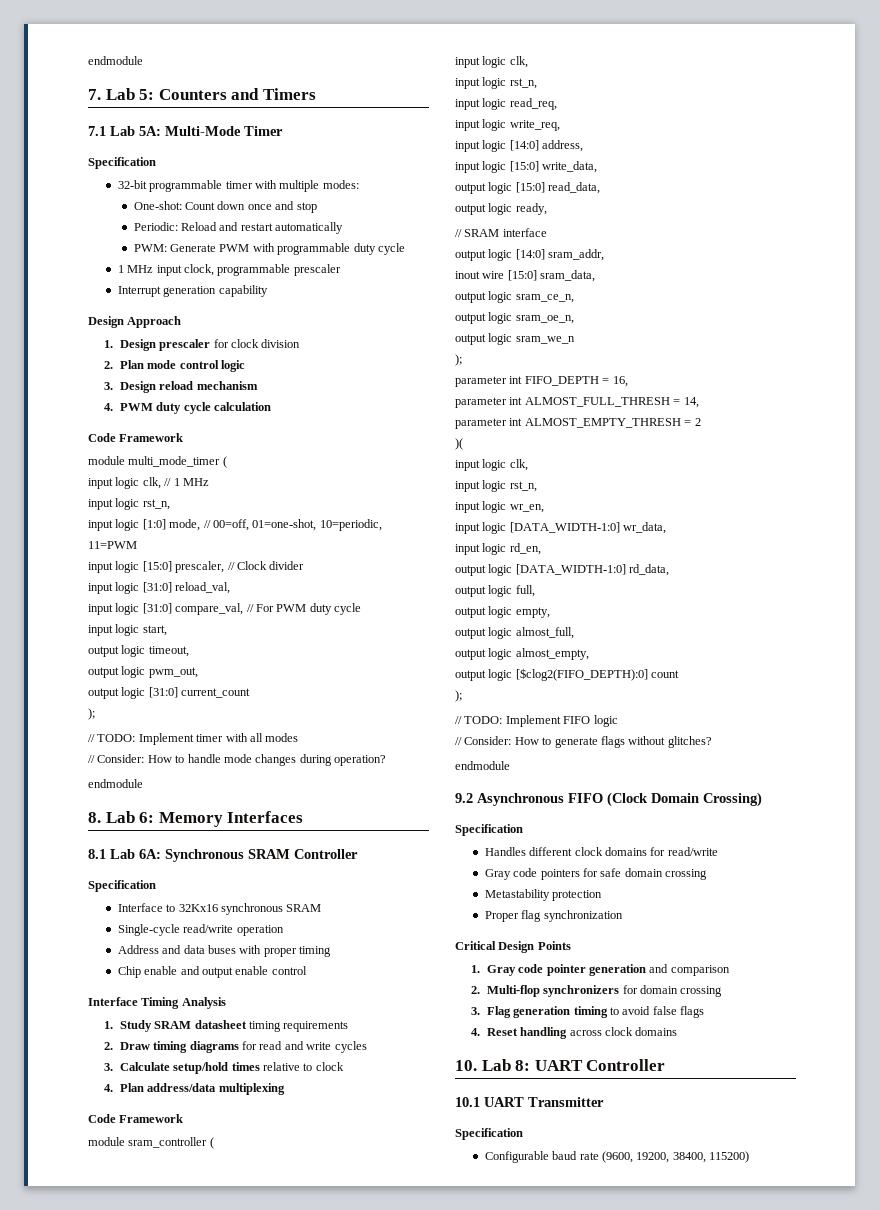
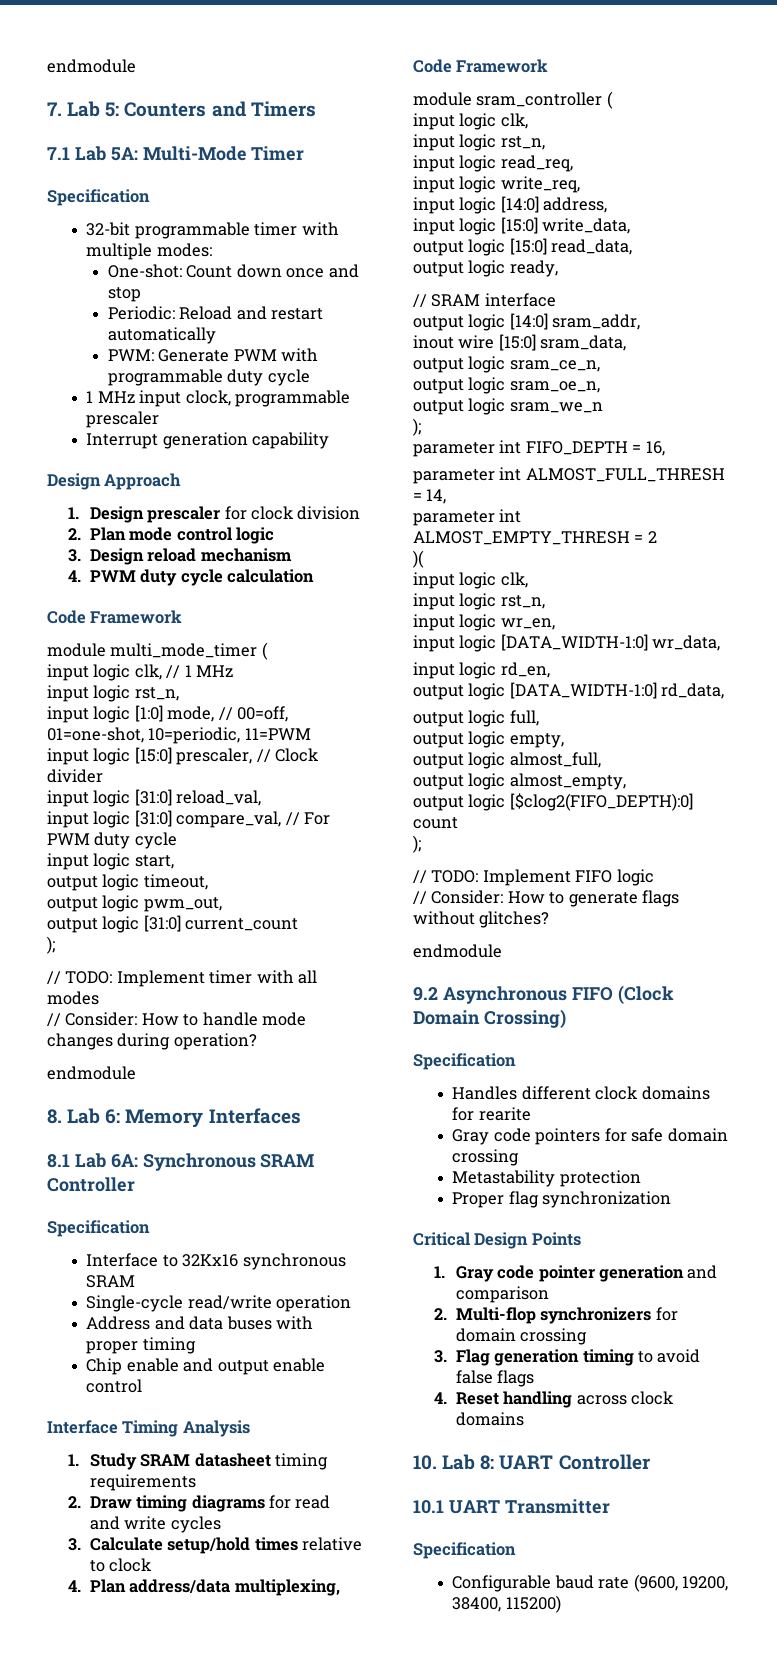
- 4. Plan address/data multiplexing
+ 4. Plan address/data multiplexing,
- Handles different clock domains for read/write
+ Handles different clock domains for rearite

